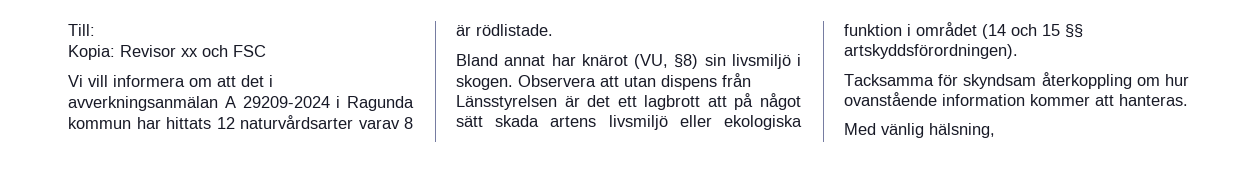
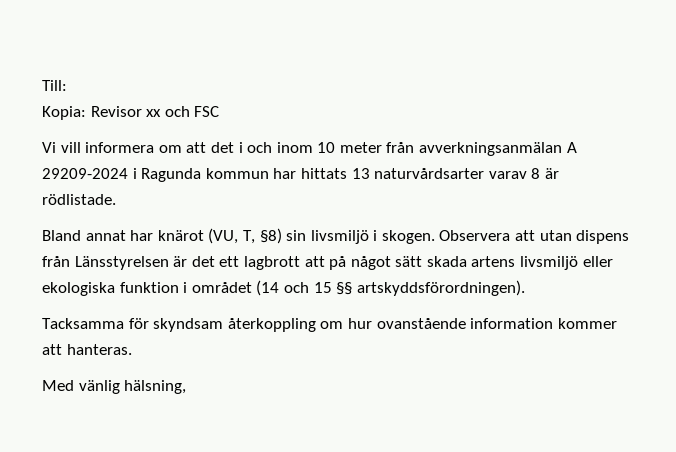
- Vi vill informera om att det i avverkningsanmälan A 29209-2024 i Ragunda kommun har hittats 12 naturvårdsarter varav 8 är rödlistade.
+ Vi vill informera om att det i och inom 10 meter från avverkningsanmälan A 29209-2024 i Ragunda kommun har hittats 13 naturvårdsarter varav 8 är rödlistade.
- Bland annat har knärot (VU, §8) sin livsmiljö i skogen.
+ Bland annat har knärot (VU, T, §8) sin livsmiljö i skogen.

